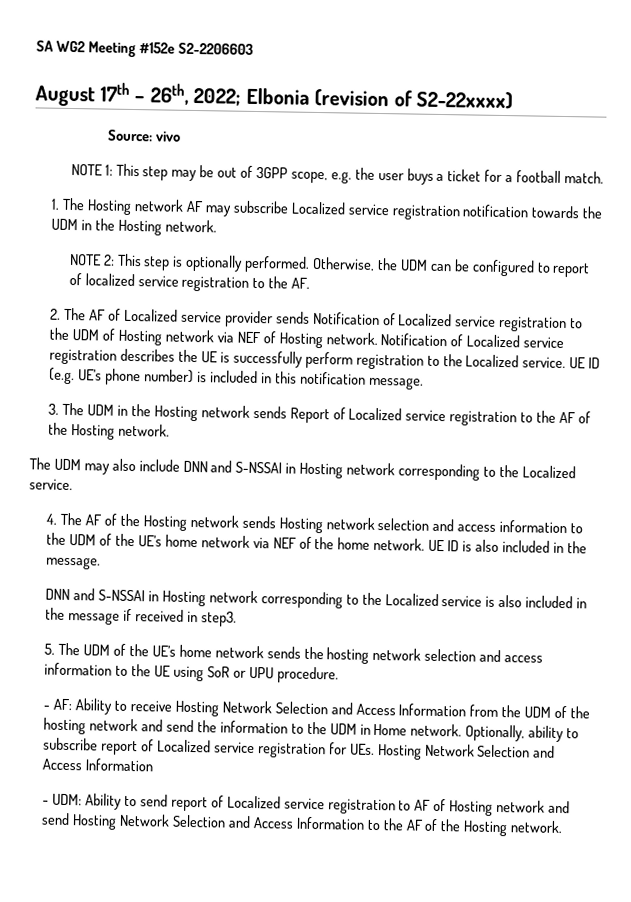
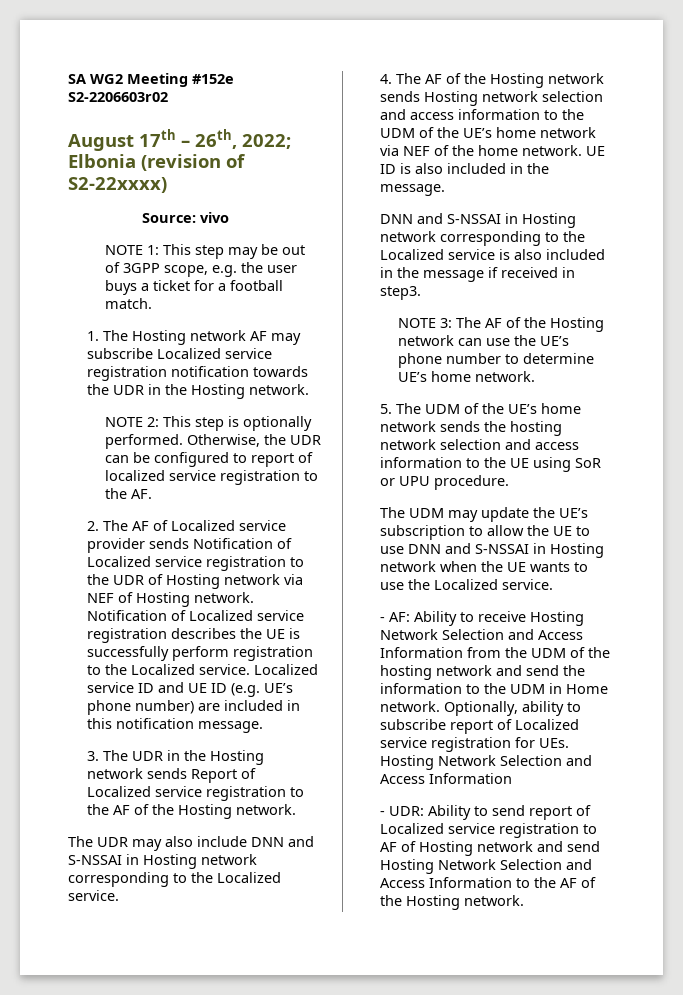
- SA WG2 Meeting #152e S2-2206603
+ SA WG2 Meeting #152e S2-2206603r02
- 1. The Hosting network AF may subscribe Localized service registration notification towards the UDM in the Hosting network.
+ 1. The Hosting network AF may subscribe Localized service registration notification towards the UDR in the Hosting network.
- Otherwise, the UDM can be configured to report of localized service registration to the AF.
+ Otherwise, the UDR can be configured to report of localized service registration to the AF.
- 2. The AF of Localized service provider sends Notification of Localized service registration to the UDM of Hosting network via NEF of Hosting network.
+ 2. The AF of Localized service provider sends Notification of Localized service registration to the UDR of Hosting network via NEF of Hosting network.
- UE ID (e.g. UE’s phone number) is included in this notification message.
+ Localized service ID and UE ID (e.g. UE’s phone number) are included in this notification message.
- 3. The UDM in the Hosting network sends Report of Localized service registration to the AF of the Hosting network.
+ 3. The UDR in the Hosting network sends Report of Localized service registration to the AF of the Hosting network.
- The UDM may also include DNN and S-NSSAI in Hosting network corresponding to the Localized service.
+ The UDR may also include DNN and S-NSSAI in Hosting network corresponding to the Localized service.
+ NOTE 3: The AF of the Hosting network can use the UE’s phone number to determine UE’s home network.
+ The UDM may update the UE’s subscription to allow the UE to use DNN and S-NSSAI in Hosting network when the UE wants to use the Localized service.
- - UDM: Ability to send report of Localized service registration to AF of Hosting network and send Hosting Network Selection and Access Information to the AF of the Hosting network.
+ - UDR: Ability to send report of Localized service registration to AF of Hosting network and send Hosting Network Selection and Access Information to the AF of the Hosting network.

